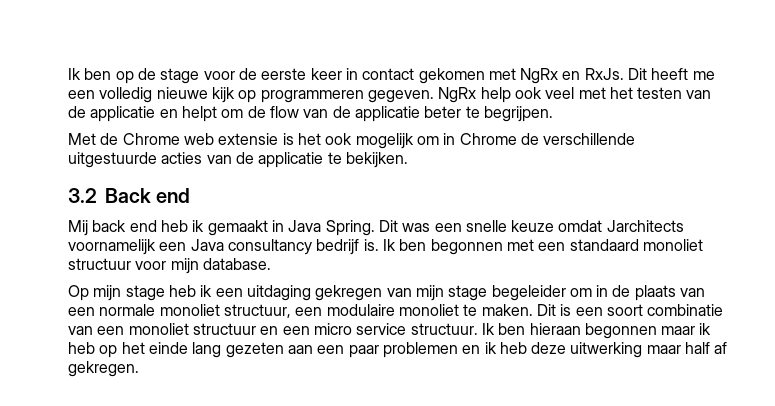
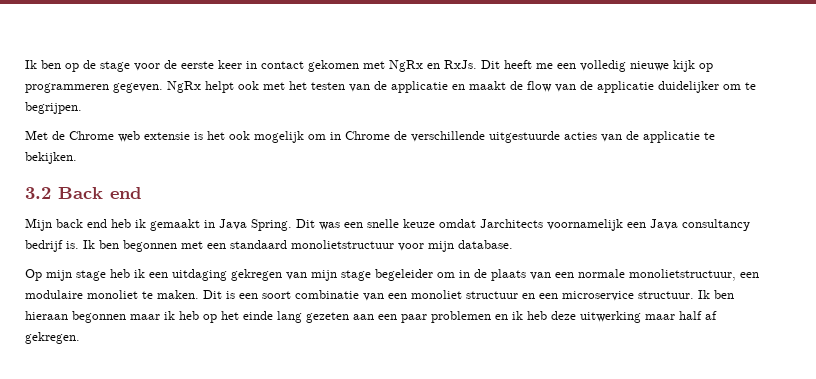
- NgRx help ook veel met het testen van de applicatie en helpt om de flow van de applicatie beter te begrijpen.
+ NgRx helpt ook met het testen van de applicatie en maakt de flow van de applicatie duidelijker om te begrijpen.
- Mij back end heb ik gemaakt in Java Spring.
+ Mijn back end heb ik gemaakt in Java Spring.
- Ik ben begonnen met een standaard monoliet structuur voor mijn database.
+ Ik ben begonnen met een standaard monolietstructuur voor mijn database.
- Op mijn stage heb ik een uitdaging gekregen van mijn stage begeleider om in de plaats van een normale monoliet structuur, een modulaire monoliet te maken.
+ Op mijn stage heb ik een uitdaging gekregen van mijn stage begeleider om in de plaats van een normale monolietstructuur, een modulaire monoliet te maken.
- Dit is een soort combinatie van een monoliet structuur en een micro service structuur.
+ Dit is een soort combinatie van een monoliet structuur en een microservice structuur.

